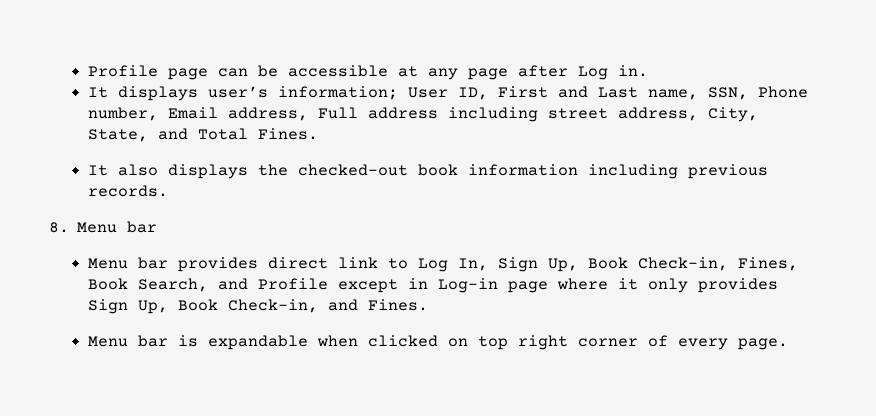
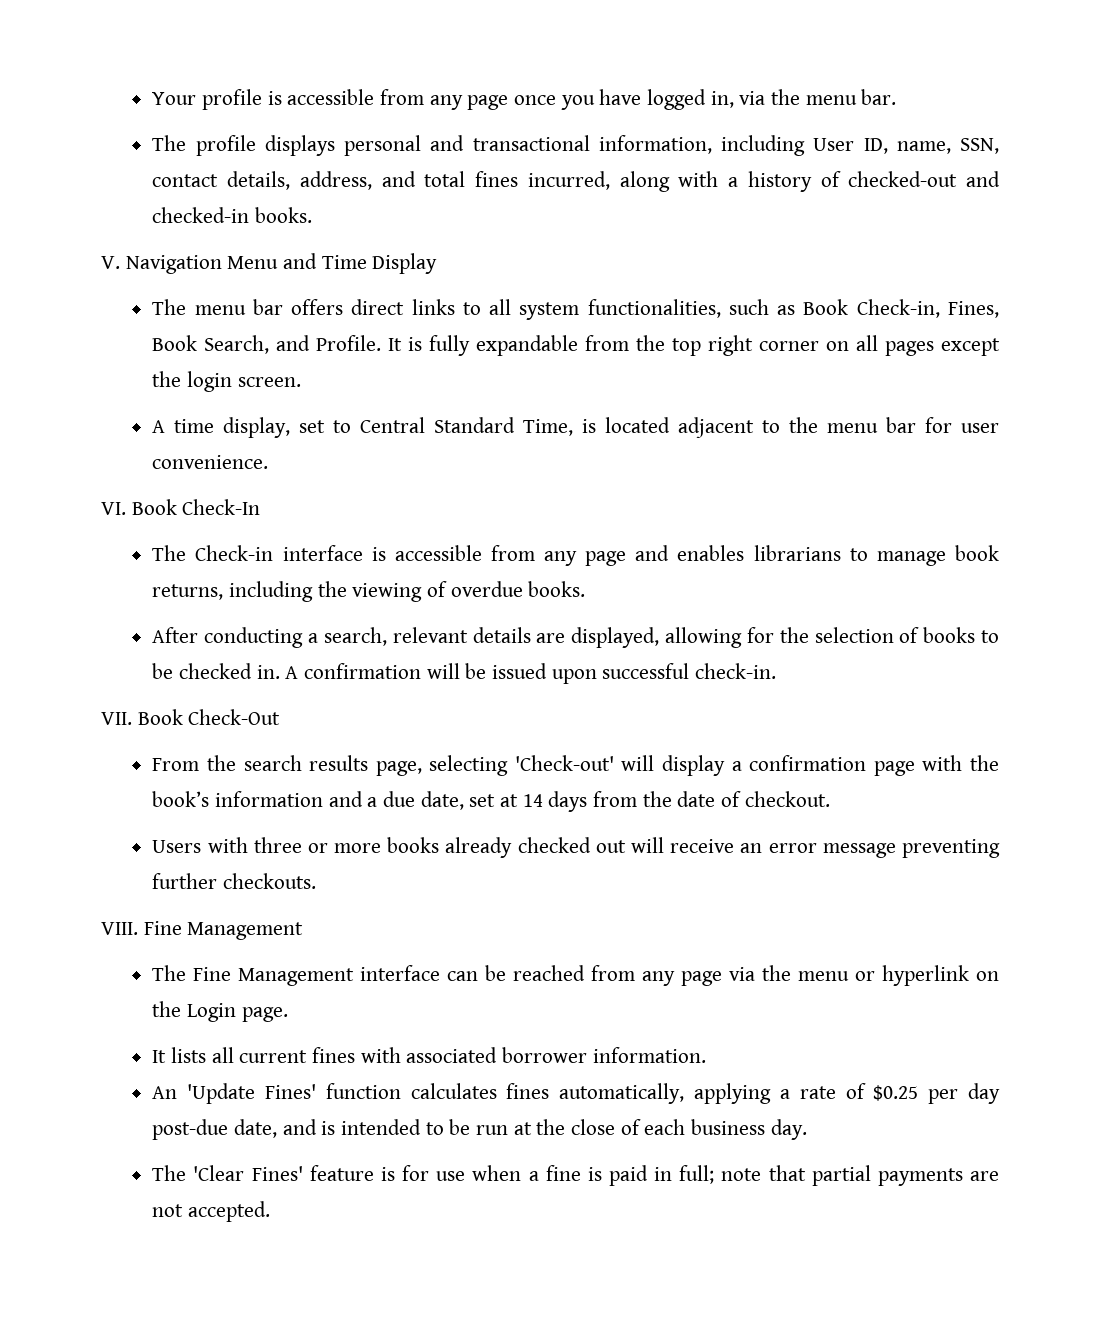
- Profile page can be accessible at any page after Log in.
- It displays user’s information; User ID, First and Last name, SSN, Phone number, Email address, Full address including street address, City, State, and Total Fines.
- It also displays the checked-out book information including previous records.
- 8. Menu bar
- Menu bar provides direct link to Log In, Sign Up, Book Check-in, Fines, Book Search, and Profile except in Log-in page where it only provides Sign Up, Book Check-in, and Fines.
- Menu bar is expandable when clicked on top right corner of every page.
+ Your profile is accessible from any page once you have logged in, via the menu bar.
+ The profile displays personal and transactional information, including User ID, name, SSN, contact details, address, and total fines incurred, along with a history of checked-out and checked-in books.
+ V. Navigation Menu and Time Display
+ The menu bar offers direct links to all system functionalities, such as Book Check-in, Fines, Book Search, and Profile. It is fully expandable from the top right corner on all pages except the login screen.
+ A time display, set to Central Standard Time, is located adjacent to the menu bar for user convenience.
+ VI. Book Check-In
+ The Check-in interface is accessible from any page and enables librarians to manage book returns, including the viewing of overdue books.
+ After conducting a search, relevant details are displayed, allowing for the selection of books to be checked in. A confirmation will be issued upon successful check-in.
+ VII. Book Check-Out
+ From the search results page, selecting 'Check-out' will display a confirmation page with the book’s information and a due date, set at 14 days from the date of checkout.
+ Users with three or more books already checked out will receive an error message preventing further checkouts.
+ VIII. Fine Management
+ The Fine Management interface can be reached from any page via the menu or hyperlink on the Login page.
+ It lists all current fines with associated borrower information.
+ An 'Update Fines' function calculates fines automatically, applying a rate of $0.25 per day post-due date, and is intended to be run at the close of each business day.
+ The 'Clear Fines' feature is for use when a fine is paid in full; note that partial payments are not accepted.

